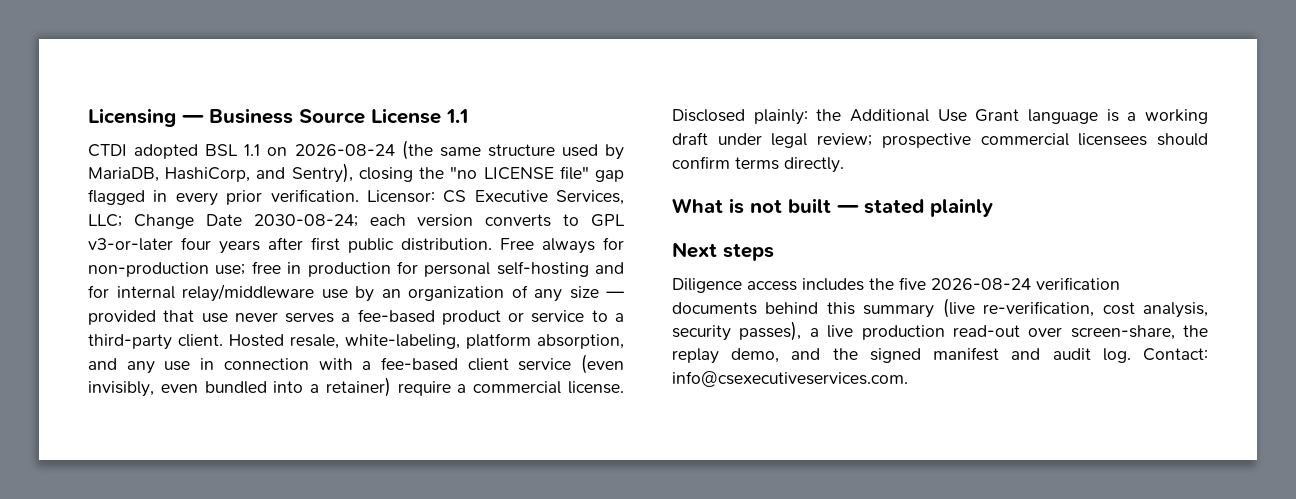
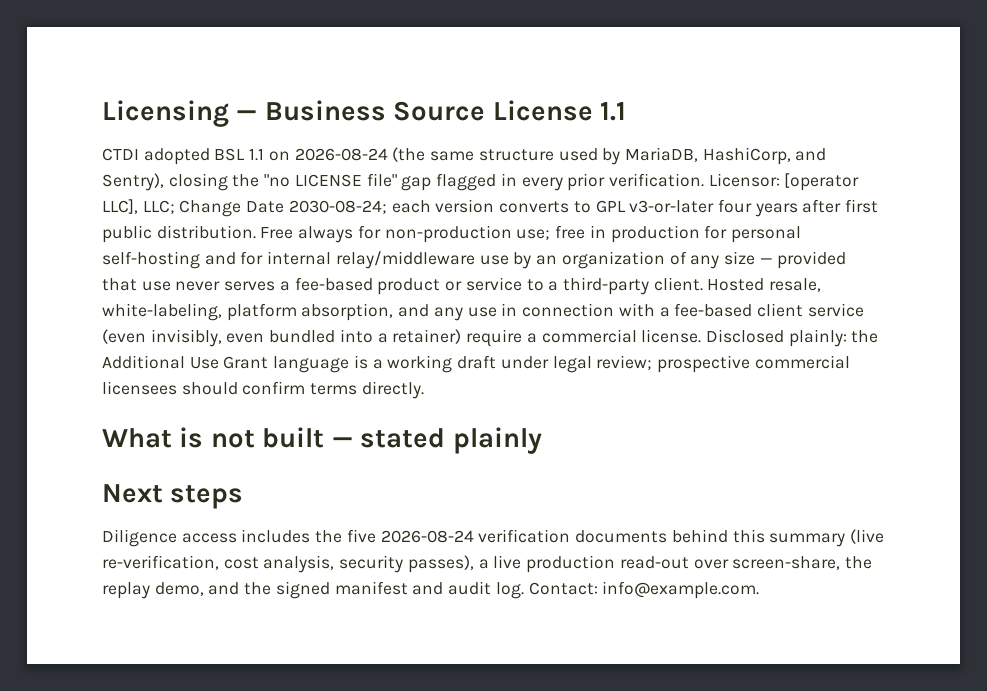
- Licensor: CS Executive Services, LLC; Change Date 2030-08-24; each version converts to GPL v3-or-later four years after first public distribution.
+ Licensor: [operator LLC], LLC; Change Date 2030-08-24; each version converts to GPL v3-or-later four years after first public distribution.
- Contact: info@csexecutiveservices.com.
+ Contact: info@example.com.

